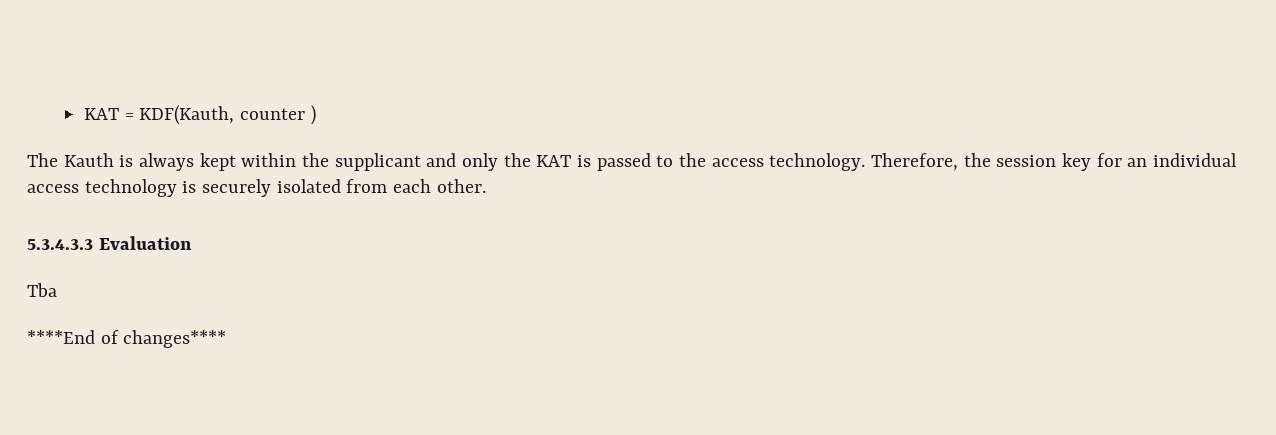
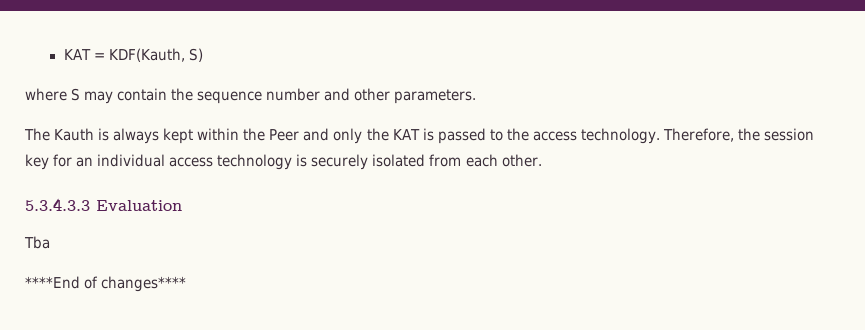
- KAT = KDF(Kauth, counter )
+ KAT = KDF(Kauth, S)
+ where S may contain the sequence number and other parameters.
- The Kauth is always kept within the supplicant and only the KAT is passed to the access technology.
+ The Kauth is always kept within the Peer and only the KAT is passed to the access technology.

